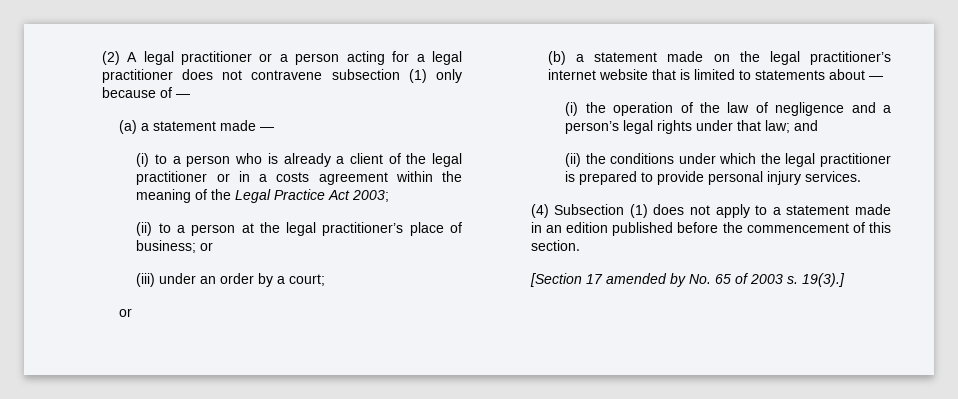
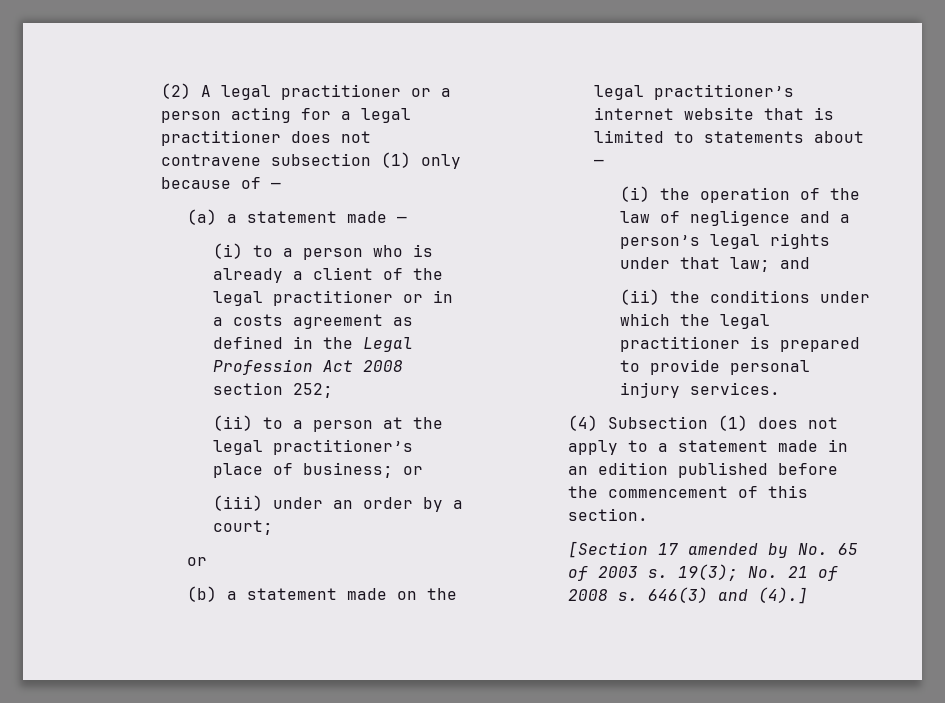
- (i) to a person who is already a client of the legal practitioner or in a costs agreement within the meaning of the Legal Practice Act 2003;
+ (i) to a person who is already a client of the legal practitioner or in a costs agreement as defined in the Legal Profession Act 2008 section 252;
- 19(3).]
+ 19(3); No. 21 of 2008 s. 646(3) and (4).]

